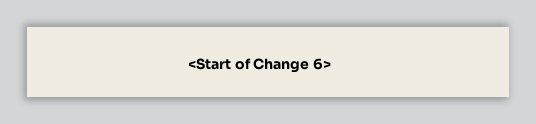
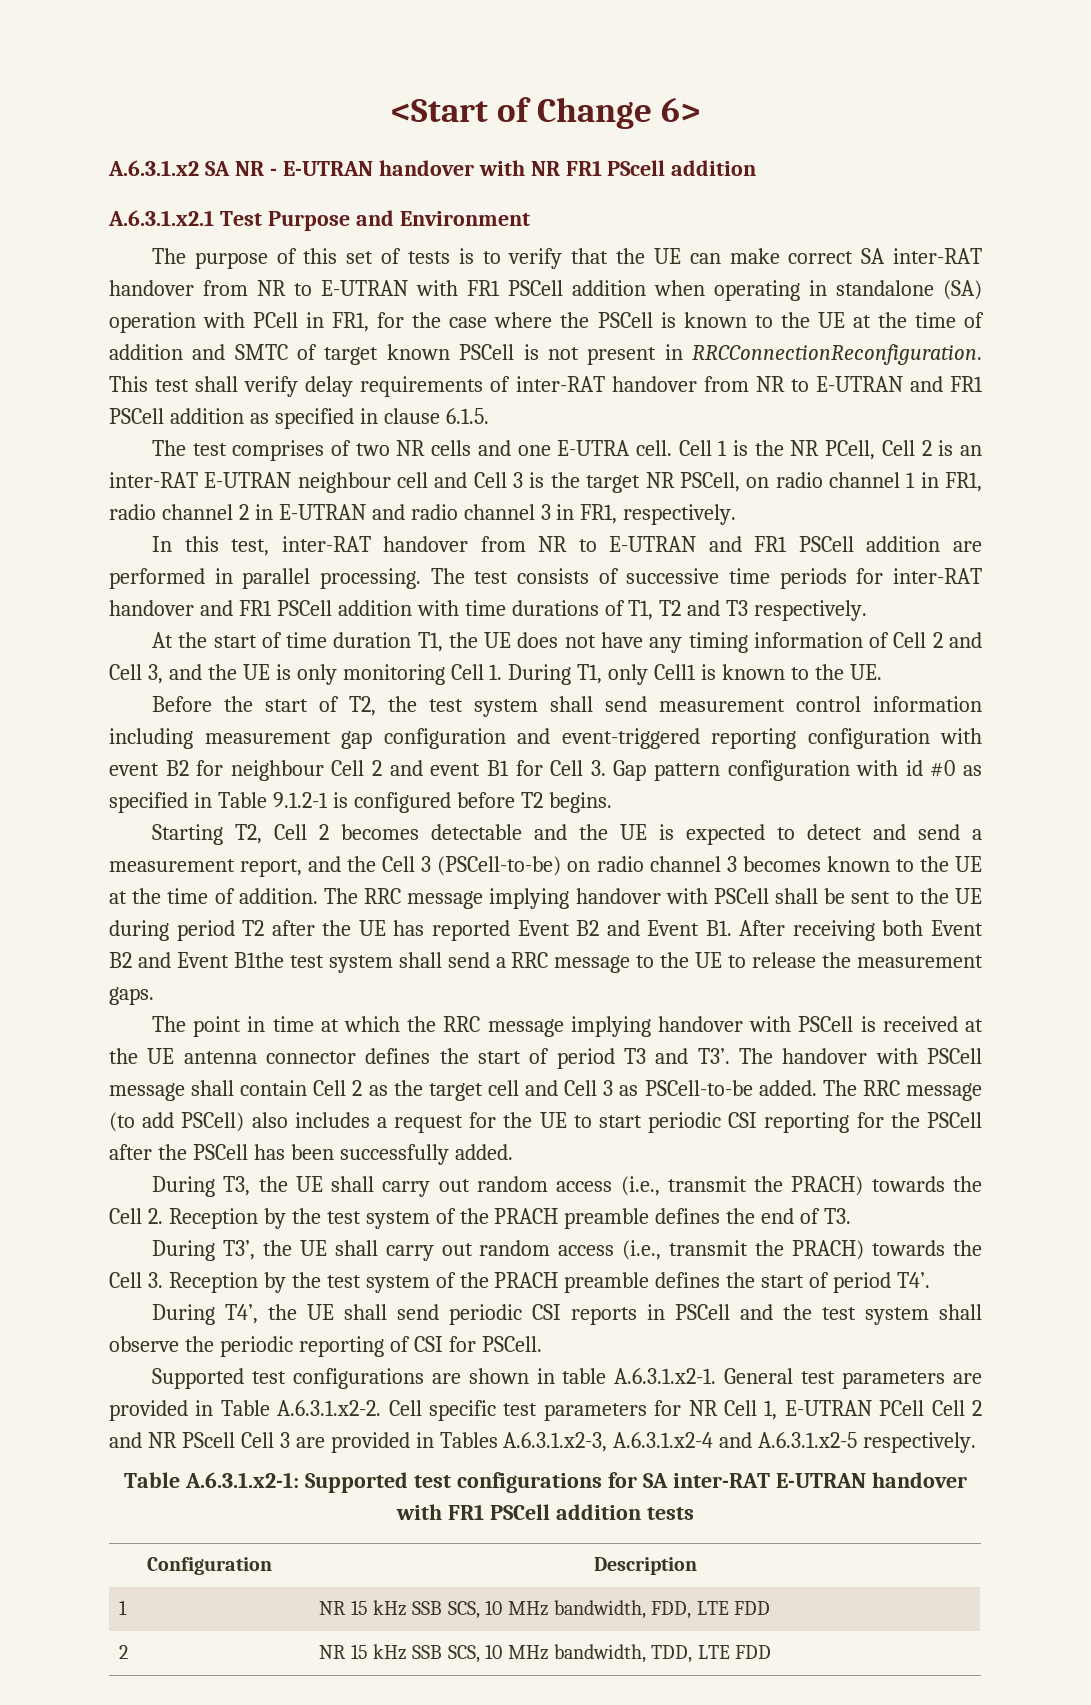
+ A.6.3.1.x2 SA NR - E-UTRAN handover with NR FR1 PScell addition
+ A.6.3.1.x2.1 Test Purpose and Environment
+ The purpose of this set of tests is to verify that the UE can make correct SA inter-RAT handover from NR to E-UTRAN with FR1 PSCell addition when operating in standalone (SA) operation with PCell in FR1, for the case where the PSCell is known to the UE at the time of addition and SMTC of target known PSCell is not present in RRCConnectionReconfiguration. This test shall verify delay requirements of inter-RAT handover from NR to E-UTRAN and FR1 PSCell addition as specified in clause 6.1.5.
+ The test comprises of two NR cells and one E-UTRA cell. Cell 1 is the NR PCell, Cell 2 is an inter-RAT E-UTRAN neighbour cell and Cell 3 is the target NR PSCell, on radio channel 1 in FR1, radio channel 2 in E-UTRAN and radio channel 3 in FR1, respectively.
+ In this test, inter-RAT handover from NR to E-UTRAN and FR1 PSCell addition are performed in parallel processing. The test consists of successive time periods for inter-RAT handover and FR1 PSCell addition with time durations of T1, T2 and T3 respectively.
+ At the start of time duration T1, the UE does not have any timing information of Cell 2 and Cell 3, and the UE is only monitoring Cell 1. During T1, only Cell1 is known to the UE.
+ Before the start of T2, the test system shall send measurement control information including measurement gap configuration and event-triggered reporting configuration with event B2 for neighbour Cell 2 and event B1 for Cell 3. Gap pattern configuration with id #0 as specified in Table 9.1.2-1 is configured before T2 begins.
+ Starting T2, Cell 2 becomes detectable and the UE is expected to detect and send a measurement report, and the Cell 3 (PSCell-to-be) on radio channel 3 becomes known to the UE at the time of addition. The RRC message implying handover with PSCell shall be sent to the UE during period T2 after the UE has reported Event B2 and Event B1. After receiving both Event B2 and Event B1the test system shall send a RRC message to the UE to release the measurement gaps.
+ The point in time at which the RRC message implying handover with PSCell is received at the UE antenna connector defines the start of period T3 and T3’. The handover with PSCell message shall contain Cell 2 as the target cell and Cell 3 as PSCell-to-be added. The RRC message (to add PSCell) also includes a request for the UE to start periodic CSI reporting for the PSCell after the PSCell has been successfully added.
+ During T3, the UE shall carry out random access (i.e., transmit the PRACH) towards the Cell 2. Reception by the test system of the PRACH preamble defines the end of T3.
+ During T3’, the UE shall carry out random access (i.e., transmit the PRACH) towards the Cell 3. Reception by the test system of the PRACH preamble defines the start of period T4’.
+ During T4’, the UE shall send periodic CSI reports in PSCell and the test system shall observe the periodic reporting of CSI for PSCell.
+ Supported test configurations are shown in table A.6.3.1.x2-1. General test parameters are provided in Table A.6.3.1.x2-2. Cell specific test parameters for NR Cell 1, E-UTRAN PCell Cell 2 and NR PScell Cell 3 are provided in Tables A.6.3.1.x2-3, A.6.3.1.x2-4 and A.6.3.1.x2-5 respectively.
+ Table A.6.3.1.x2-1: Supported test configurations for SA inter-RAT E-UTRAN handover with FR1 PSCell addition tests
+ Configuration | Description
+ 1 | NR 15 kHz SSB SCS, 10 MHz bandwidth, FDD, LTE FDD
+ 2 | NR 15 kHz SSB SCS, 10 MHz bandwidth, TDD, LTE FDD

